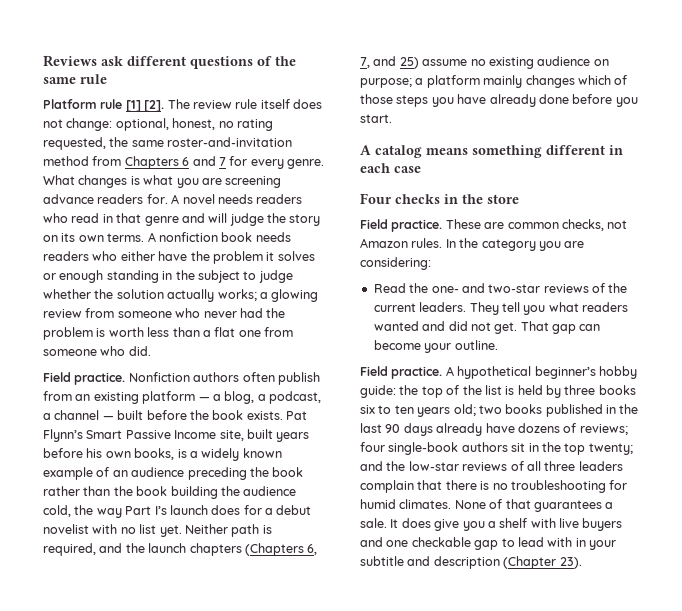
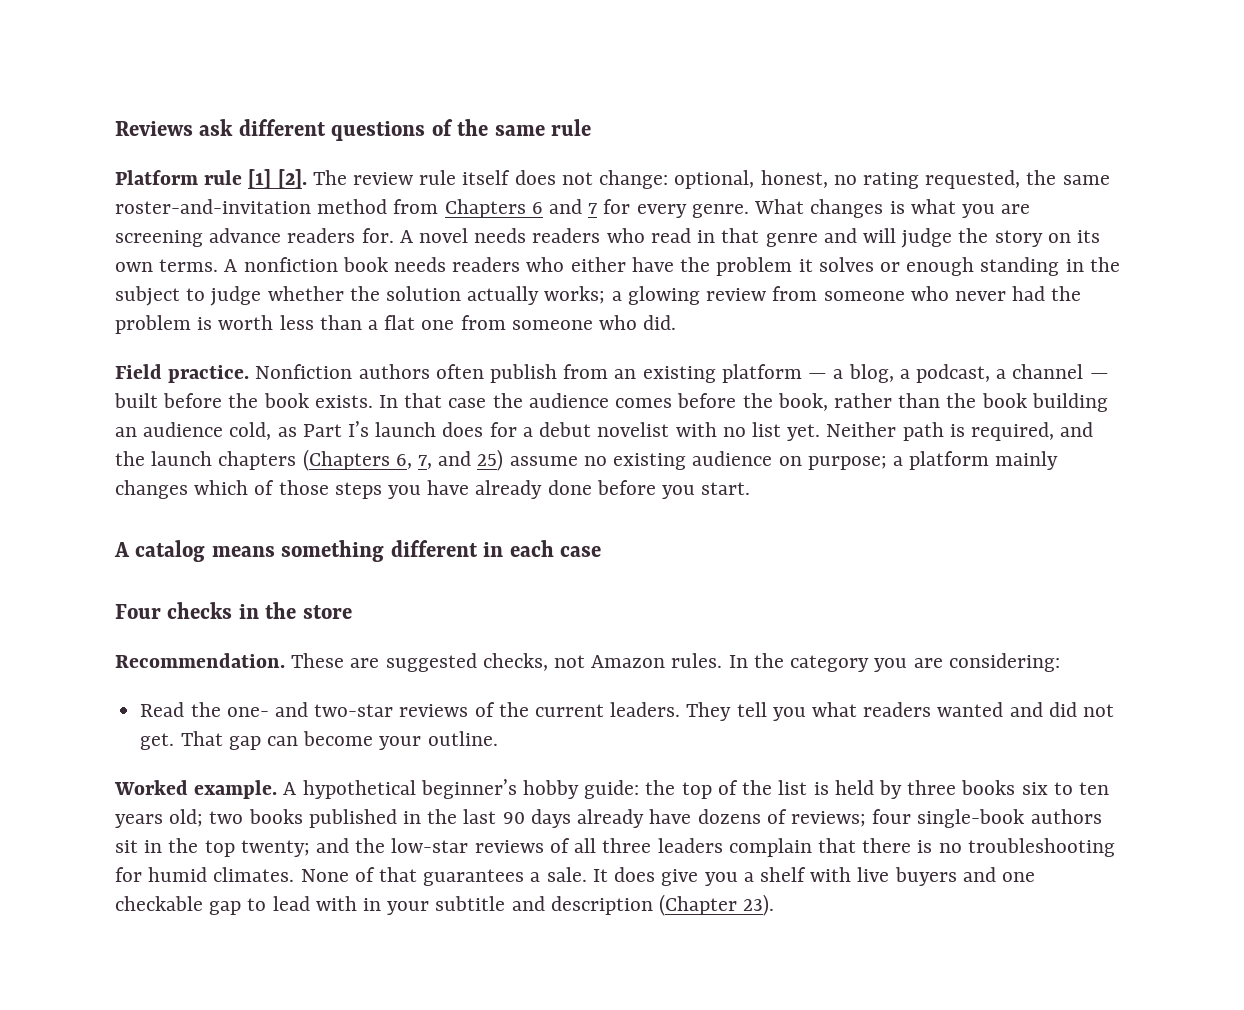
- Pat Flynn’s Smart Passive Income site, built years before his own books, is a widely known example of an audience preceding the book rather than the book building the audience cold, the way Part I’s launch does for a debut novelist with no list yet.
+ In that case the audience comes before the book, rather than the book building an audience cold, as Part I’s launch does for a debut novelist with no list yet.
  Four checks in the store
- Field practice.
+ Recommendation.
- These are common checks, not Amazon rules.
+ These are suggested checks, not Amazon rules.
  That gap can become your outline.
- Field practice.
+ Worked example.

